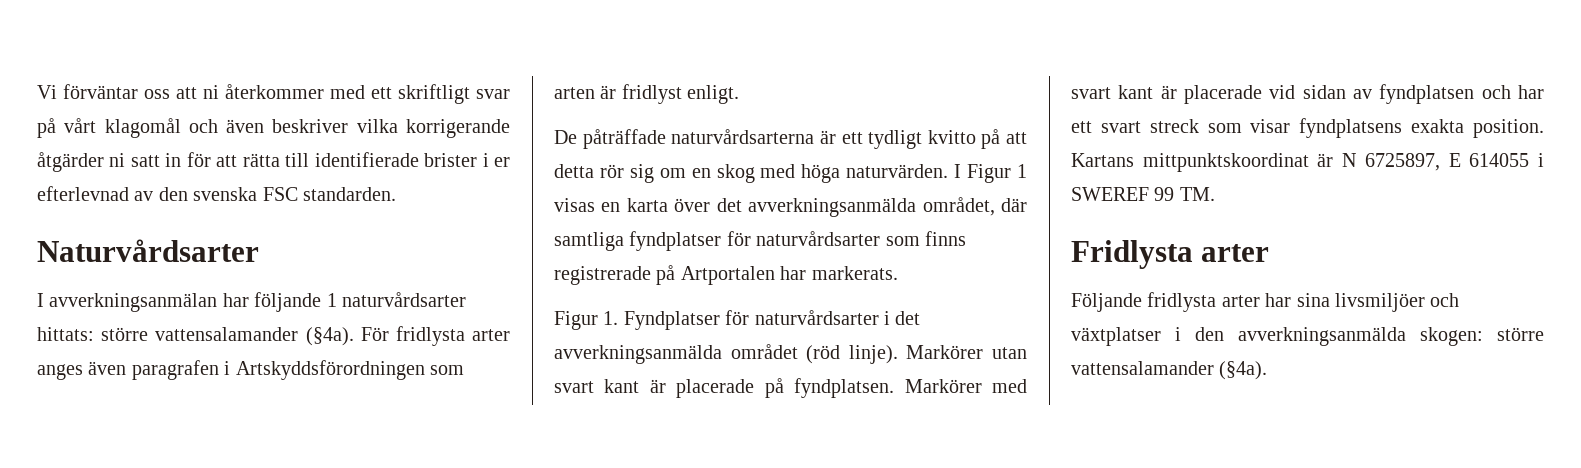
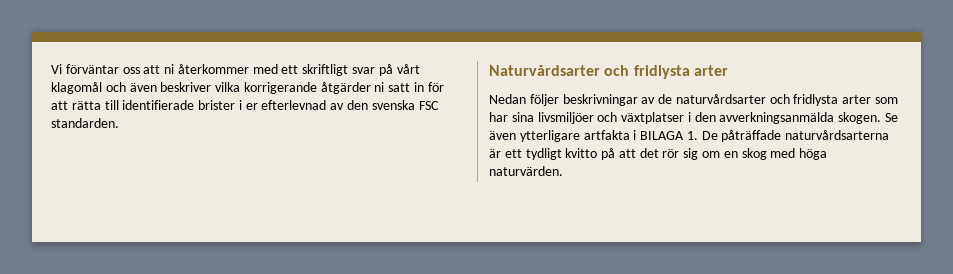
- Naturvårdsarter
- I avverkningsanmälan har följande 1 naturvårdsarter hittats: större vattensalamander (§4a). För fridlysta arter anges även paragrafen i Artskyddsförordningen som arten är fridlyst enligt.
- De påträffade naturvårdsarterna är ett tydligt kvitto på att detta rör sig om en skog med höga naturvärden. I Figur 1 visas en karta över det avverkningsanmälda området, där samtliga fyndplatser för naturvårdsarter som finns registrerade på Artportalen har markerats.
- Figur 1. Fyndplatser för naturvårdsarter i det avverkningsanmälda området (röd linje). Markörer utan svart kant är placerade på fyndplatsen. Markörer med svart kant är placerade vid sidan av fyndplatsen och har ett svart streck som visar fyndplatsens exakta position. Kartans mittpunktskoordinat är N 6725897, E 614055 i SWEREF 99 TM.
- Fridlysta arter
- Följande fridlysta arter har sina livsmiljöer och växtplatser i den avverkningsanmälda skogen: större vattensalamander (§4a).
+ Naturvårdsarter och fridlysta arter
+ Nedan följer beskrivningar av de naturvårdsarter och fridlysta arter som har sina livsmiljöer och växtplatser i den avverkningsanmälda skogen. Se även ytterligare artfakta i BILAGA 1. De påträffade naturvårdsarterna är ett tydligt kvitto på att det rör sig om en skog med höga naturvärden.

